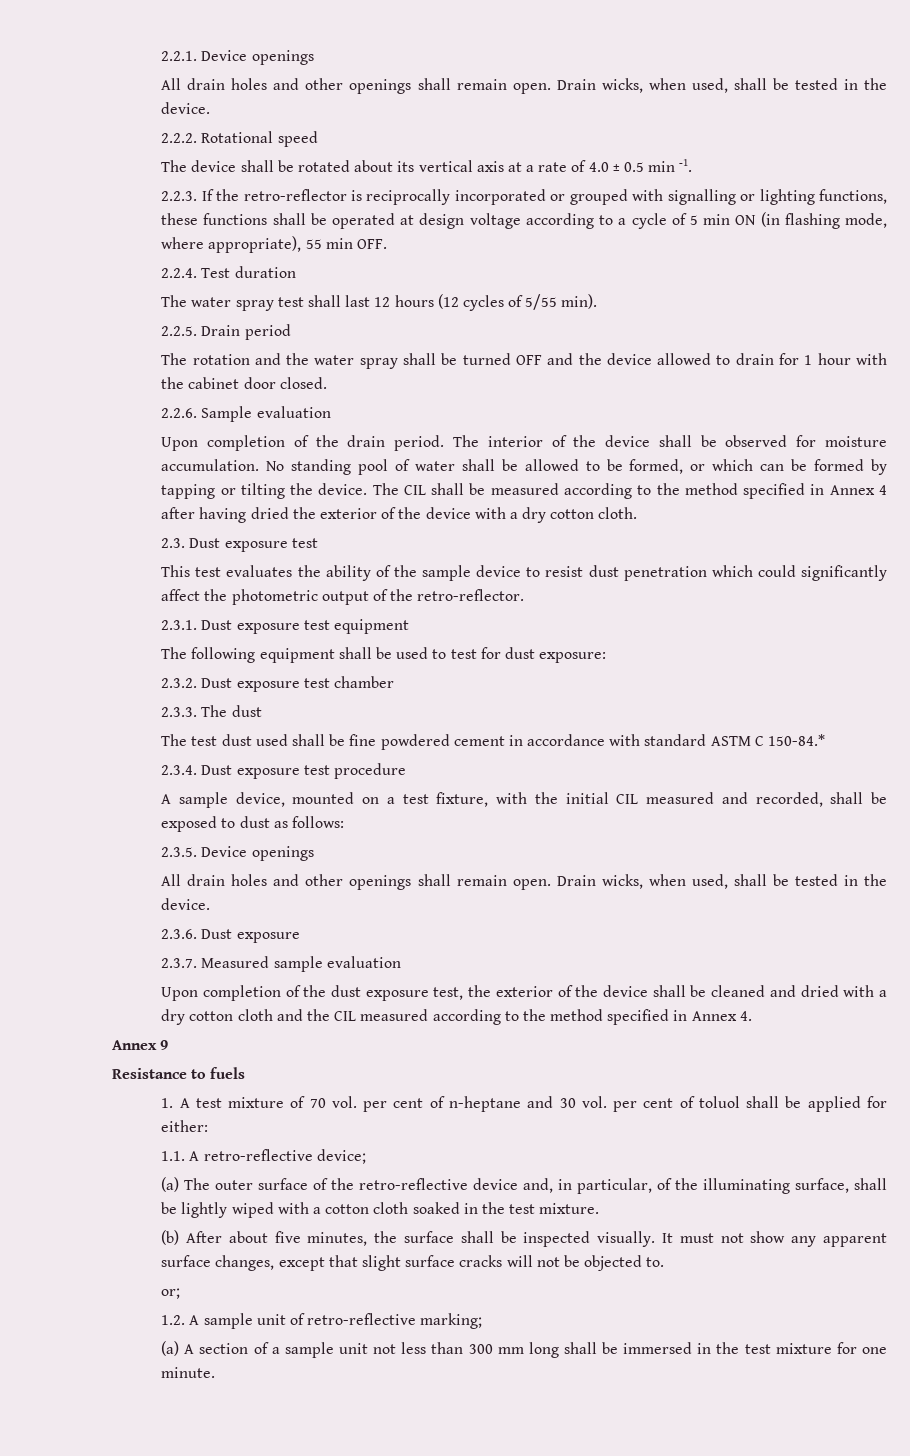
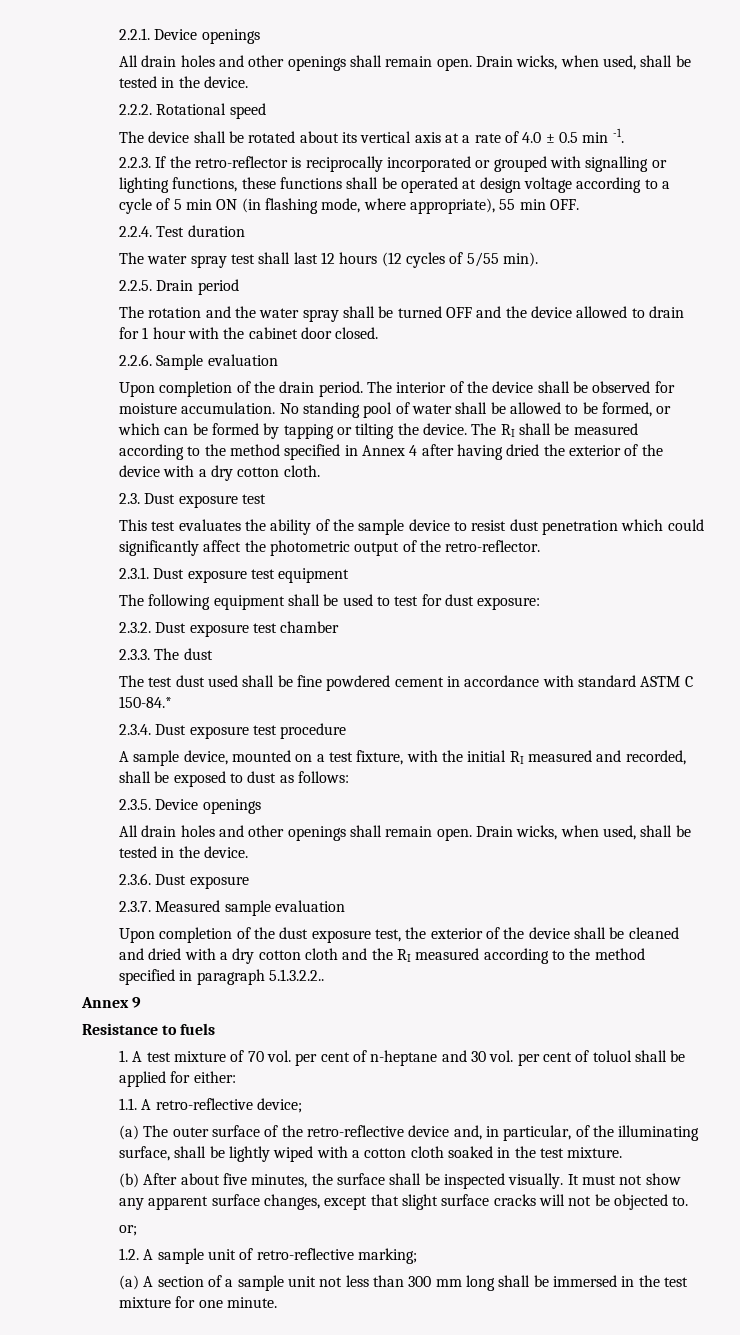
- The CIL shall be measured according to the method specified in Annex 4 after having dried the exterior of the device with a dry cotton cloth.
+ The RI shall be measured according to the method specified in Annex 4 after having dried the exterior of the device with a dry cotton cloth.
- A sample device, mounted on a test fixture, with the initial CIL measured and recorded, shall be exposed to dust as follows:
+ A sample device, mounted on a test fixture, with the initial RI measured and recorded, shall be exposed to dust as follows:
- Upon completion of the dust exposure test, the exterior of the device shall be cleaned and dried with a dry cotton cloth and the CIL measured according to the method specified in Annex 4.
+ Upon completion of the dust exposure test, the exterior of the device shall be cleaned and dried with a dry cotton cloth and the RI measured according to the method specified in paragraph 5.1.3.2.2..

